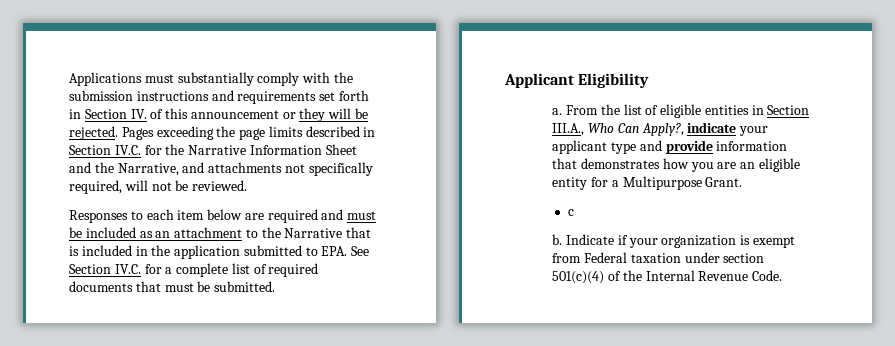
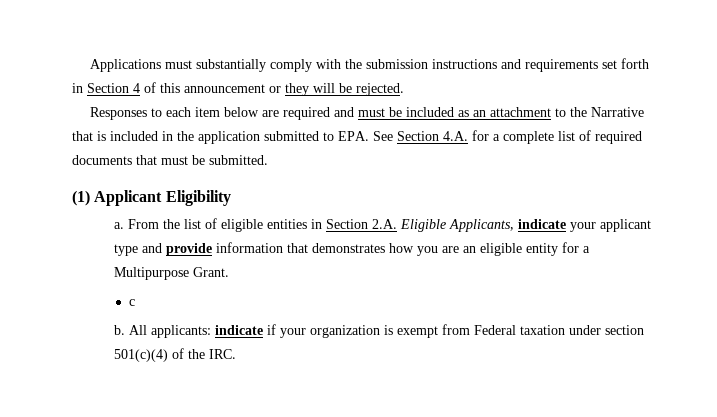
- Applications must substantially comply with the submission instructions and requirements set forth in Section IV. of this announcement or they will be rejected. Pages exceeding the page limits described in Section IV.C. for the Narrative Information Sheet and the Narrative, and attachments not specifically required, will not be reviewed.
+ Applications must substantially comply with the submission instructions and requirements set forth in Section 4 of this announcement or they will be rejected.
- Responses to each item below are required and must be included as an attachment to the Narrative that is included in the application submitted to EPA. See Section IV.C. for a complete list of required documents that must be submitted.
+ Responses to each item below are required and must be included as an attachment to the Narrative that is included in the application submitted to EPA. See Section 4.A. for a complete list of required documents that must be submitted.
- Applicant Eligibility
+ (1) Applicant Eligibility
- From the list of eligible entities in Section III.A., Who Can Apply?, indicate your applicant type and provide information that demonstrates how you are an eligible entity for a Multipurpose Grant.
+ From the list of eligible entities in Section 2.A. Eligible Applicants, indicate your applicant type and provide information that demonstrates how you are an eligible entity for a Multipurpose Grant.
- Indicate if your organization is exempt from Federal taxation under section 501(c)(4) of the Internal Revenue Code.
+ All applicants: indicate if your organization is exempt from Federal taxation under section 501(c)(4) of the IRC.

